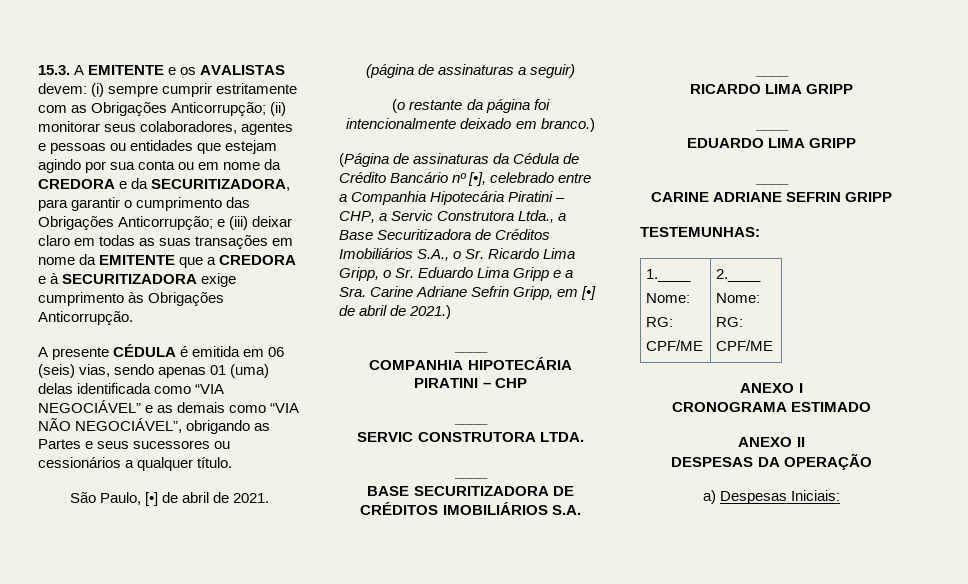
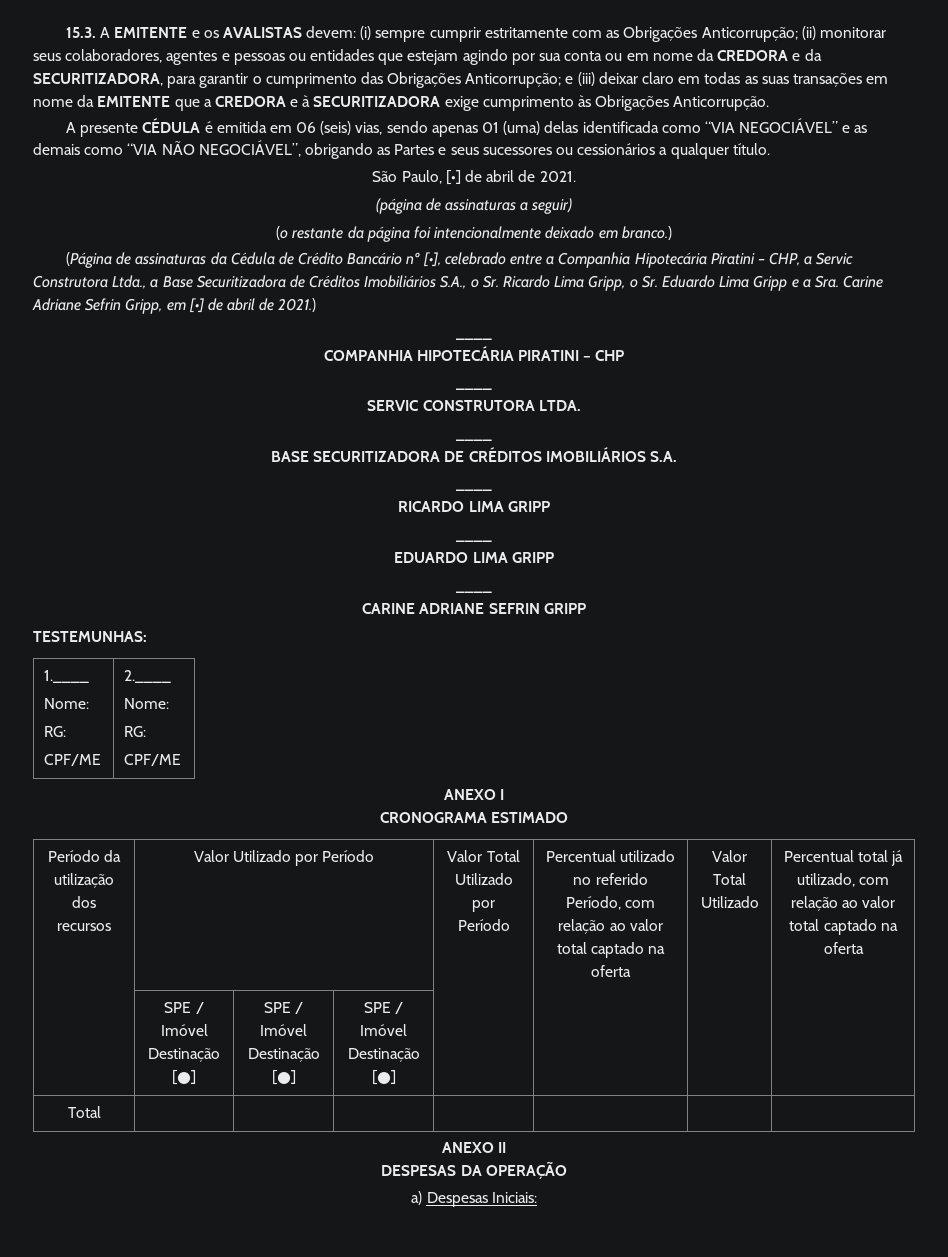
+ Período da utilização dos recursos | Valor Utilizado por Período | Valor Total Utilizado por Período | Percentual utilizado no referido Período, com relação ao valor total captado na oferta | Valor Total Utilizado | Percentual total já utilizado, com relação ao valor total captado na oferta
+ | SPE / Imóvel Destinação [●] | SPE / Imóvel Destinação [●] | SPE / Imóvel Destinação [●] | | | |
+ Total | | | | | | |

